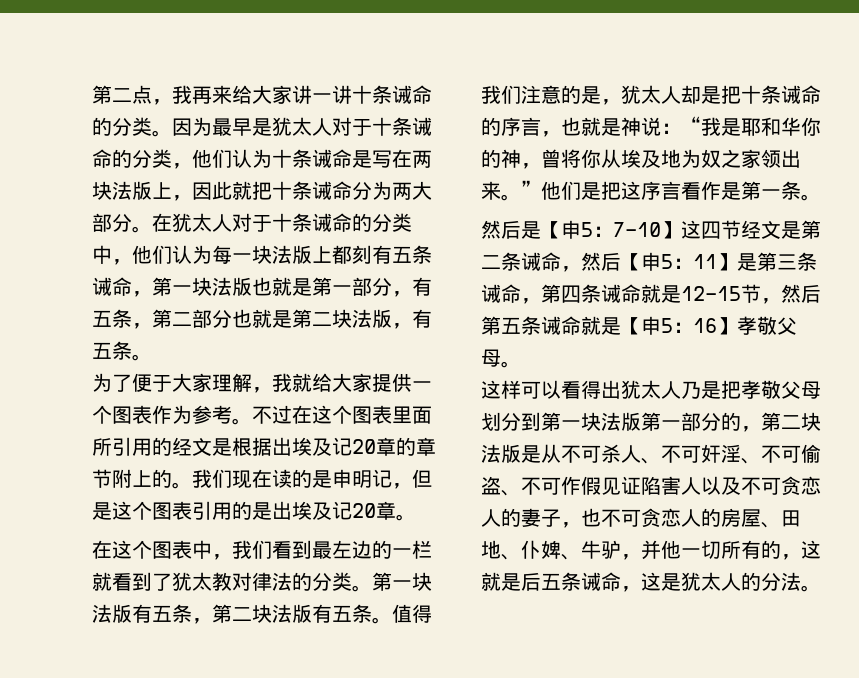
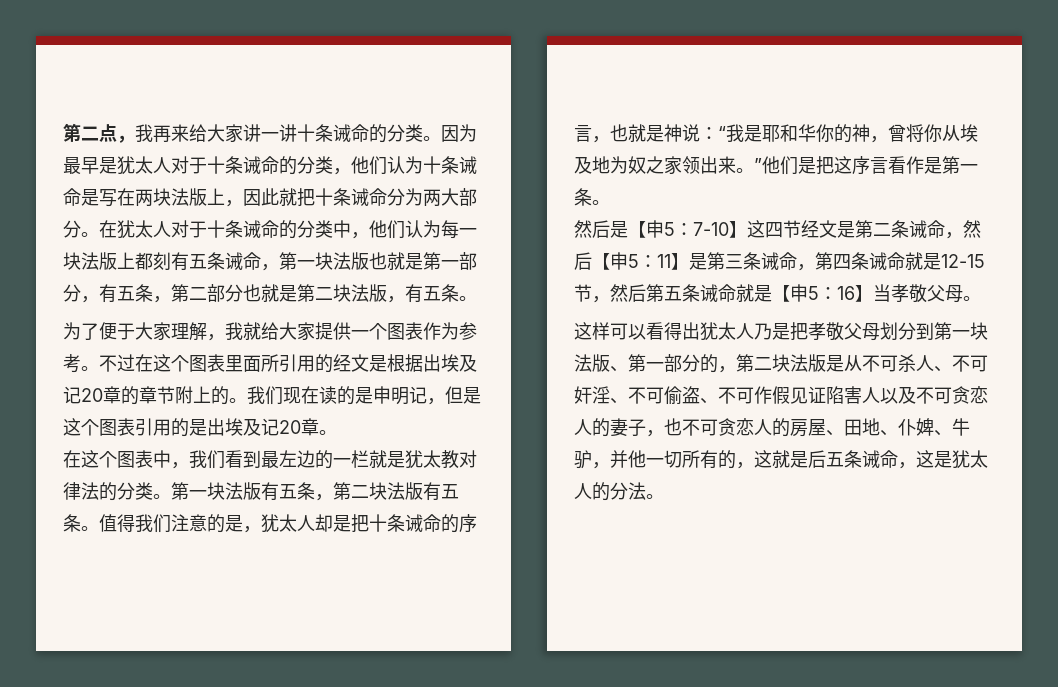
- 在这个图表中，我们看到最左边的一栏就看到了犹太教对律法的分类。
+ 在这个图表中，我们看到最左边的一栏就是犹太教对律法的分类。
- 然后是【申5：7-10】这四节经文是第二条诫命，然后【申5：11】是第三条诫命，第四条诫命就是12-15节，然后第五条诫命就是【申5：16】孝敬父母。
+ 然后是【申5：7-10】这四节经文是第二条诫命，然后【申5：11】是第三条诫命，第四条诫命就是12-15节，然后第五条诫命就是【申5：16】当孝敬父母。
- 这样可以看得出犹太人乃是把孝敬父母划分到第一块法版第一部分的，第二块法版是从不可杀人、不可奸淫、不可偷盗、不可作假见证陷害人以及不可贪恋人的妻子，也不可贪恋人的房屋、田地、仆婢、牛驴，并他一切所有的，这就是后五条诫命，这是犹太人的分法。
+ 这样可以看得出犹太人乃是把孝敬父母划分到第一块法版、第一部分的，第二块法版是从不可杀人、不可奸淫、不可偷盗、不可作假见证陷害人以及不可贪恋人的妻子，也不可贪恋人的房屋、田地、仆婢、牛驴，并他一切所有的，这就是后五条诫命，这是犹太人的分法。

